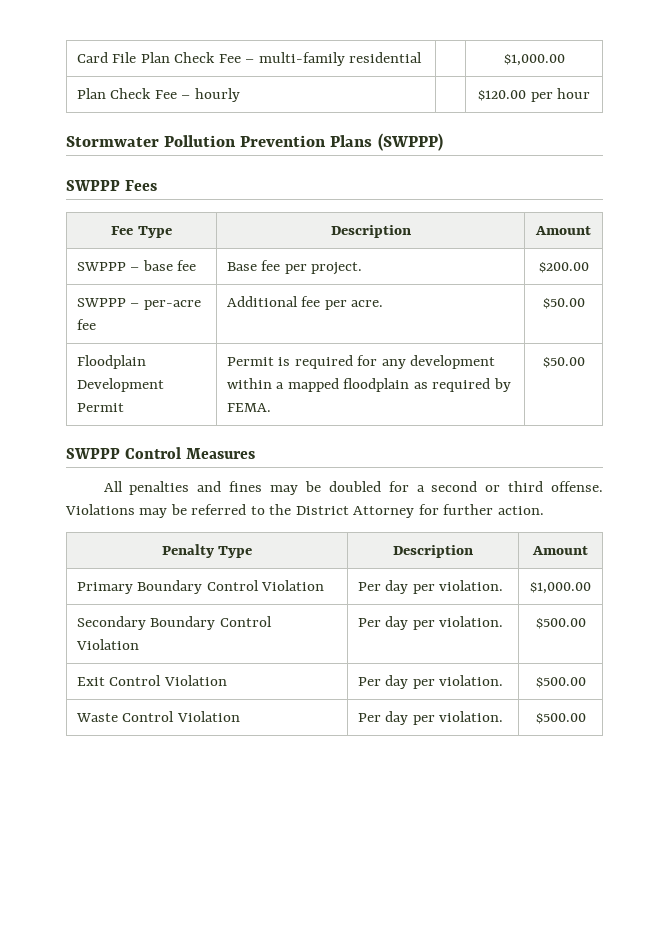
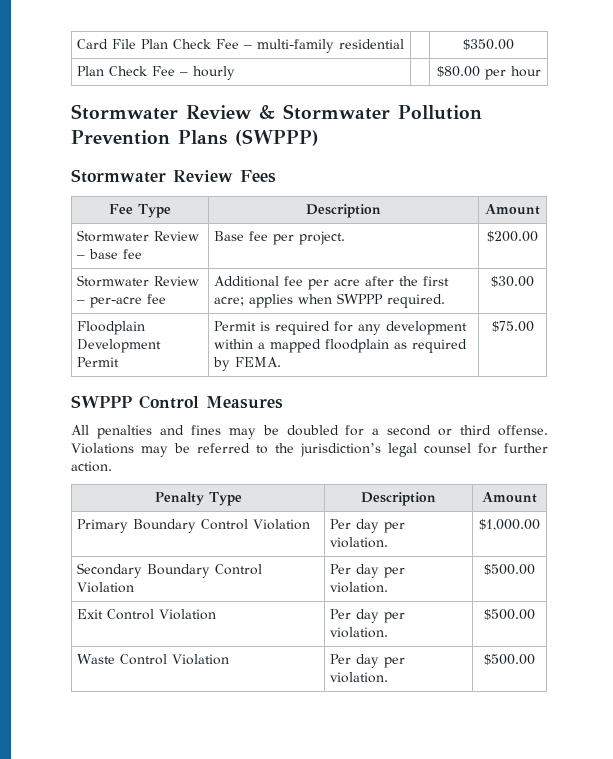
- Card File Plan Check Fee – multi-family residential | | $1,000.00
+ Card File Plan Check Fee – multi-family residential | | $350.00
- Plan Check Fee – hourly | | $120.00 per hour
+ Plan Check Fee – hourly | | $80.00 per hour
- Stormwater Pollution Prevention Plans (SWPPP)
+ Stormwater Review & Stormwater Pollution Prevention Plans (SWPPP)
- SWPPP Fees
+ Stormwater Review Fees
- SWPPP – base fee | Base fee per project. | $200.00
+ Stormwater Review – base fee | Base fee per project. | $200.00
- SWPPP – per-acre fee | Additional fee per acre. | $50.00
+ Stormwater Review – per-acre fee | Additional fee per acre after the first acre; applies when SWPPP required. | $30.00
- Floodplain Development Permit | Permit is required for any development within a mapped floodplain as required by FEMA. | $50.00
+ Floodplain Development Permit | Permit is required for any development within a mapped floodplain as required by FEMA. | $75.00
- Violations may be referred to the District Attorney for further action.
+ Violations may be referred to the jurisdiction’s legal counsel for further action.

